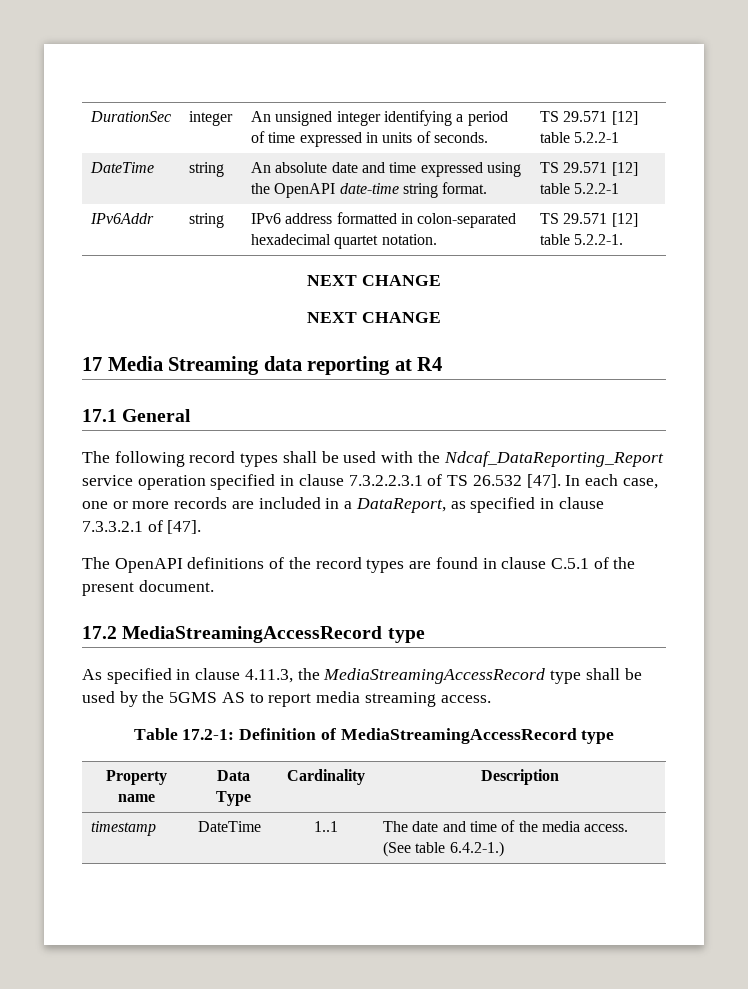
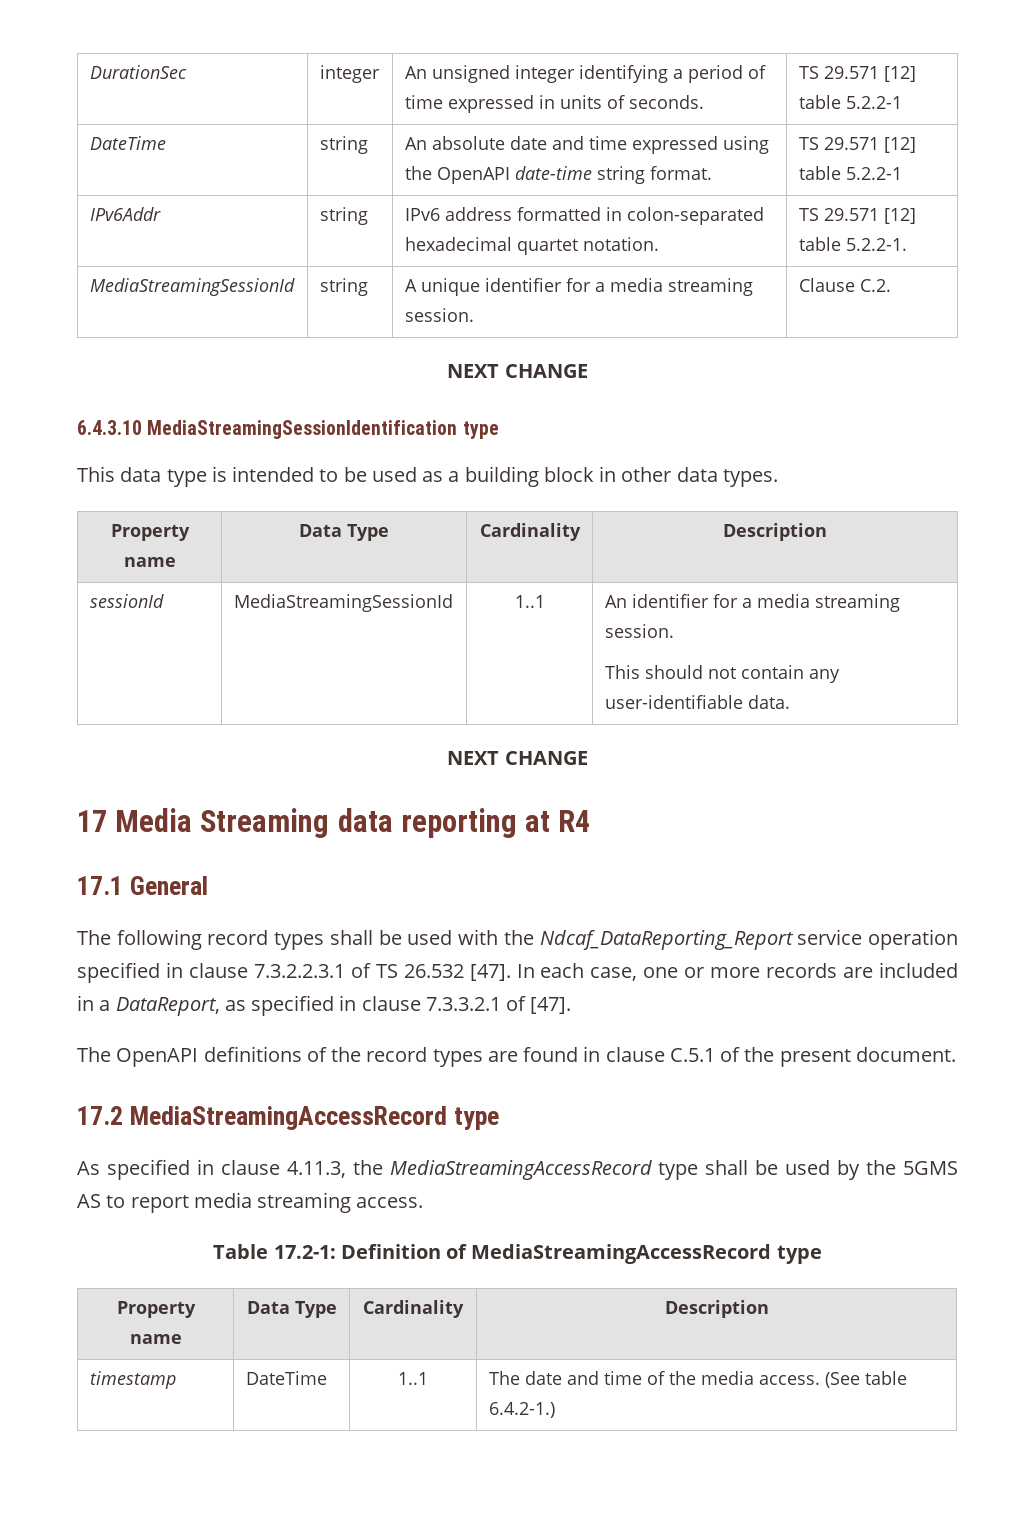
  IPv6Addr | string | IPv6 address formatted in colon-separated hexadecimal quartet notation. | TS 29.571 [12] table 5.2.2-1.
+ MediaStreamingSessionId | string | A unique identifier for a media streaming session. | Clause C.2.
  NEXT CHANGE
+ 6.4.3.10 MediaStreamingSessionIdentification type
+ This data type is intended to be used as a building block in other data types.
+ Property name | Data Type | Cardinality | Description
+ sessionId | MediaStreamingSessionId | 1..1 | An identifier for a media streaming session.
+ This should not contain any user-identifiable data.

